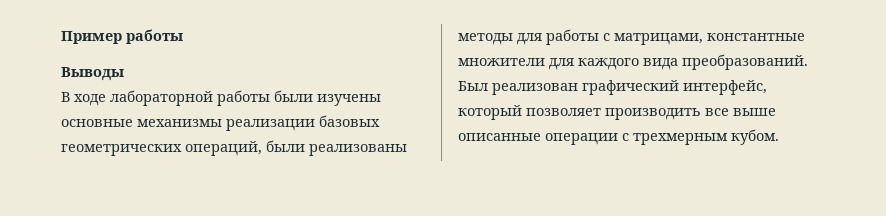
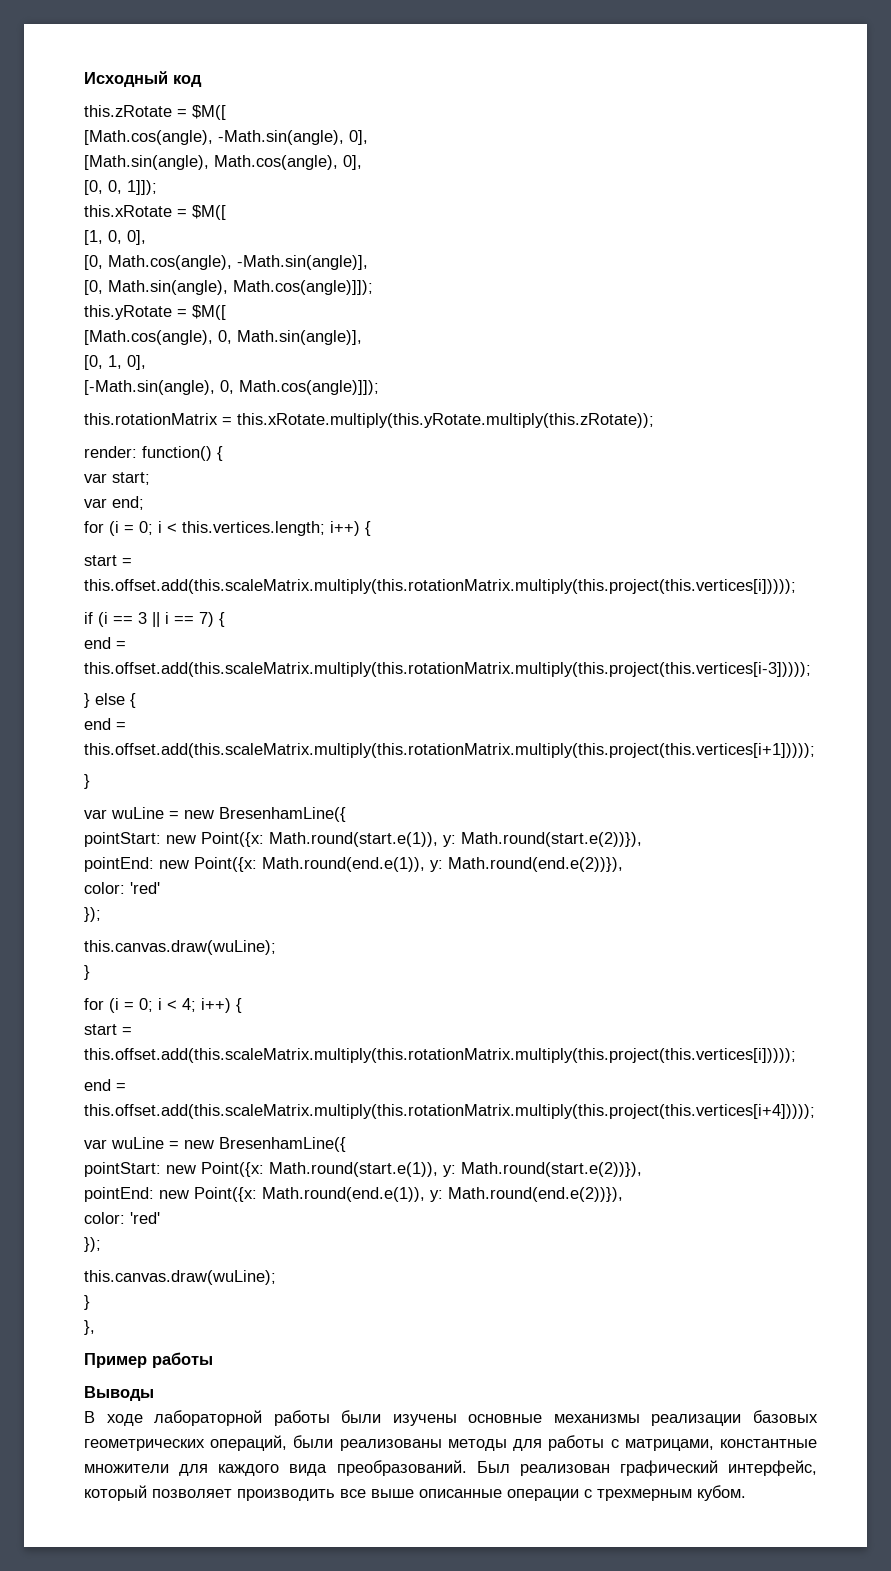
+ Исходный код
+ this.zRotate = $M([
+ [Math.cos(angle), -Math.sin(angle), 0],
+ [Math.sin(angle), Math.cos(angle), 0],
+ [0, 0, 1]]);
+ this.xRotate = $M([
+ [1, 0, 0],
+ [0, Math.cos(angle), -Math.sin(angle)],
+ [0, Math.sin(angle), Math.cos(angle)]]);
+ this.yRotate = $M([
+ [Math.cos(angle), 0, Math.sin(angle)],
+ [0, 1, 0],
+ [-Math.sin(angle), 0, Math.cos(angle)]]);
+ this.rotationMatrix = this.xRotate.multiply(this.yRotate.multiply(this.zRotate));
+ render: function() {
+ var start;
+ var end;
+ for (i = 0; i < this.vertices.length; i++) {
+ start = this.offset.add(this.scaleMatrix.multiply(this.rotationMatrix.multiply(this.project(this.vertices[i]))));
+ if (i == 3 || i == 7) {
+ end = this.offset.add(this.scaleMatrix.multiply(this.rotationMatrix.multiply(this.project(this.vertices[i-3]))));
+ } else {
+ end = this.offset.add(this.scaleMatrix.multiply(this.rotationMatrix.multiply(this.project(this.vertices[i+1]))));
+ }
+ var wuLine = new BresenhamLine({
+ pointStart: new Point({x: Math.round(start.e(1)), y: Math.round(start.e(2))}),
+ pointEnd: new Point({x: Math.round(end.e(1)), y: Math.round(end.e(2))}),
+ color: 'red'
+ });
+ this.canvas.draw(wuLine);
+ }
+ for (i = 0; i < 4; i++) {
+ start = this.offset.add(this.scaleMatrix.multiply(this.rotationMatrix.multiply(this.project(this.vertices[i]))));
+ end = this.offset.add(this.scaleMatrix.multiply(this.rotationMatrix.multiply(this.project(this.vertices[i+4]))));
+ var wuLine = new BresenhamLine({
+ pointStart: new Point({x: Math.round(start.e(1)), y: Math.round(start.e(2))}),
+ pointEnd: new Point({x: Math.round(end.e(1)), y: Math.round(end.e(2))}),
+ color: 'red'
+ });
+ this.canvas.draw(wuLine);
+ }
+ },

